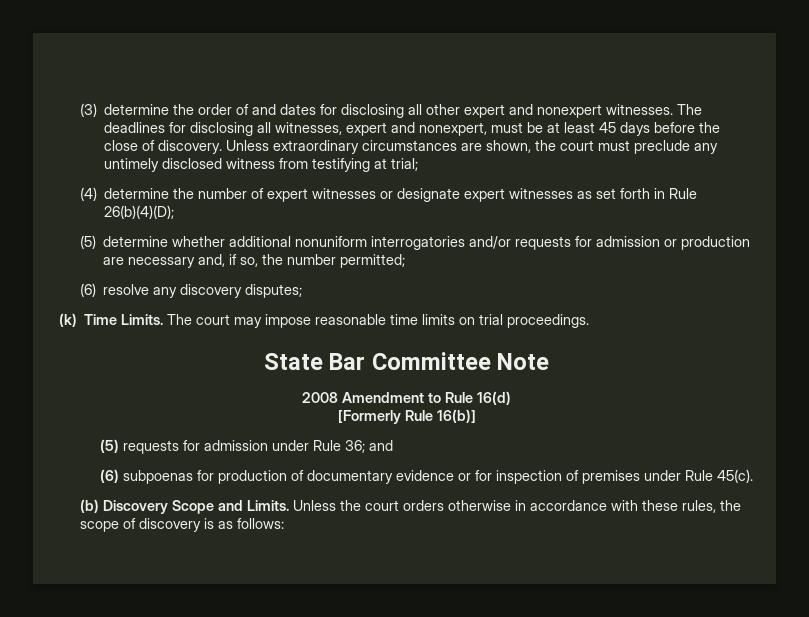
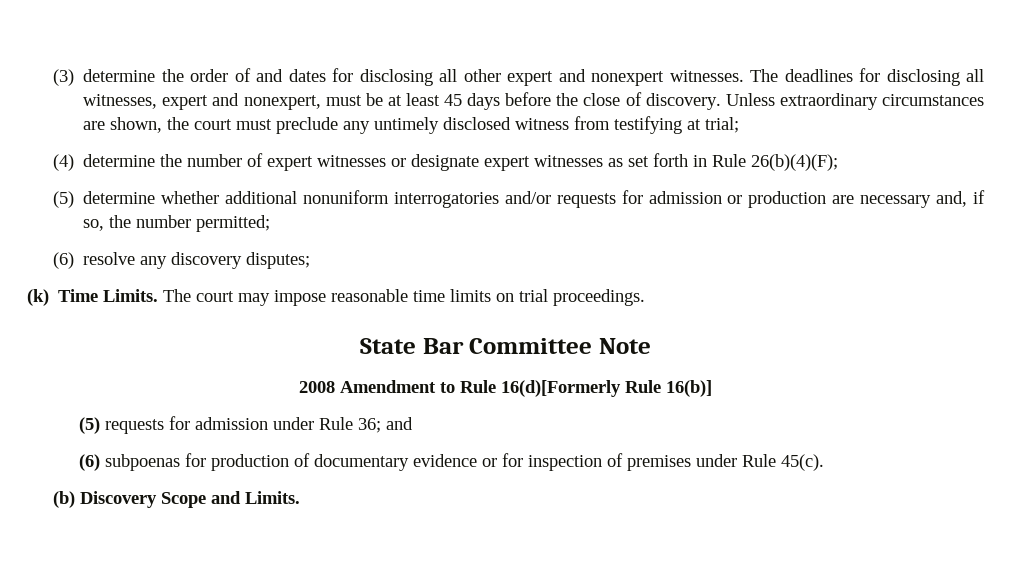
- (4) determine the number of expert witnesses or designate expert witnesses as set forth in Rule 26(b)(4)(D);
+ (4) determine the number of expert witnesses or designate expert witnesses as set forth in Rule 26(b)(4)(F);
- 2008 Amendment to Rule 16(d)
- [Formerly Rule 16(b)]
+ 2008 Amendment to Rule 16(d)[Formerly Rule 16(b)]
- Unless the court orders otherwise in accordance with these rules, the scope of discovery is as follows:

